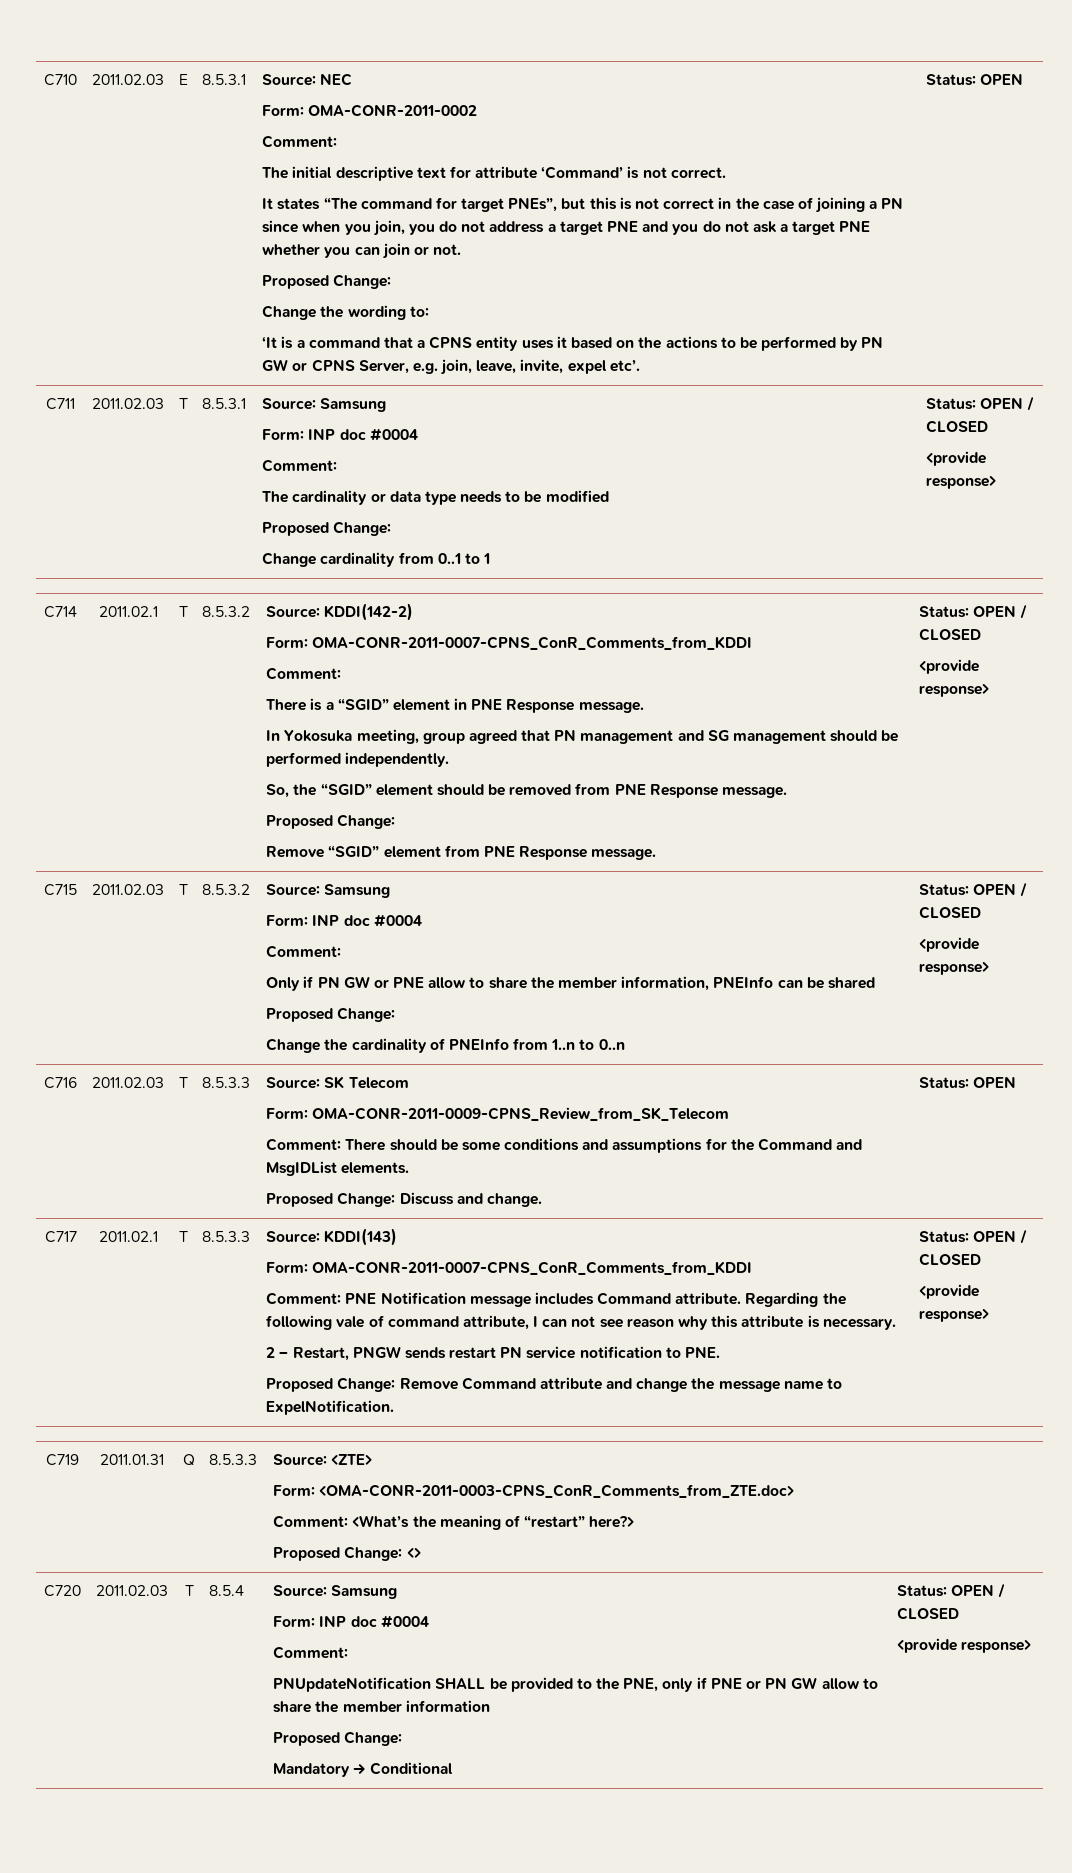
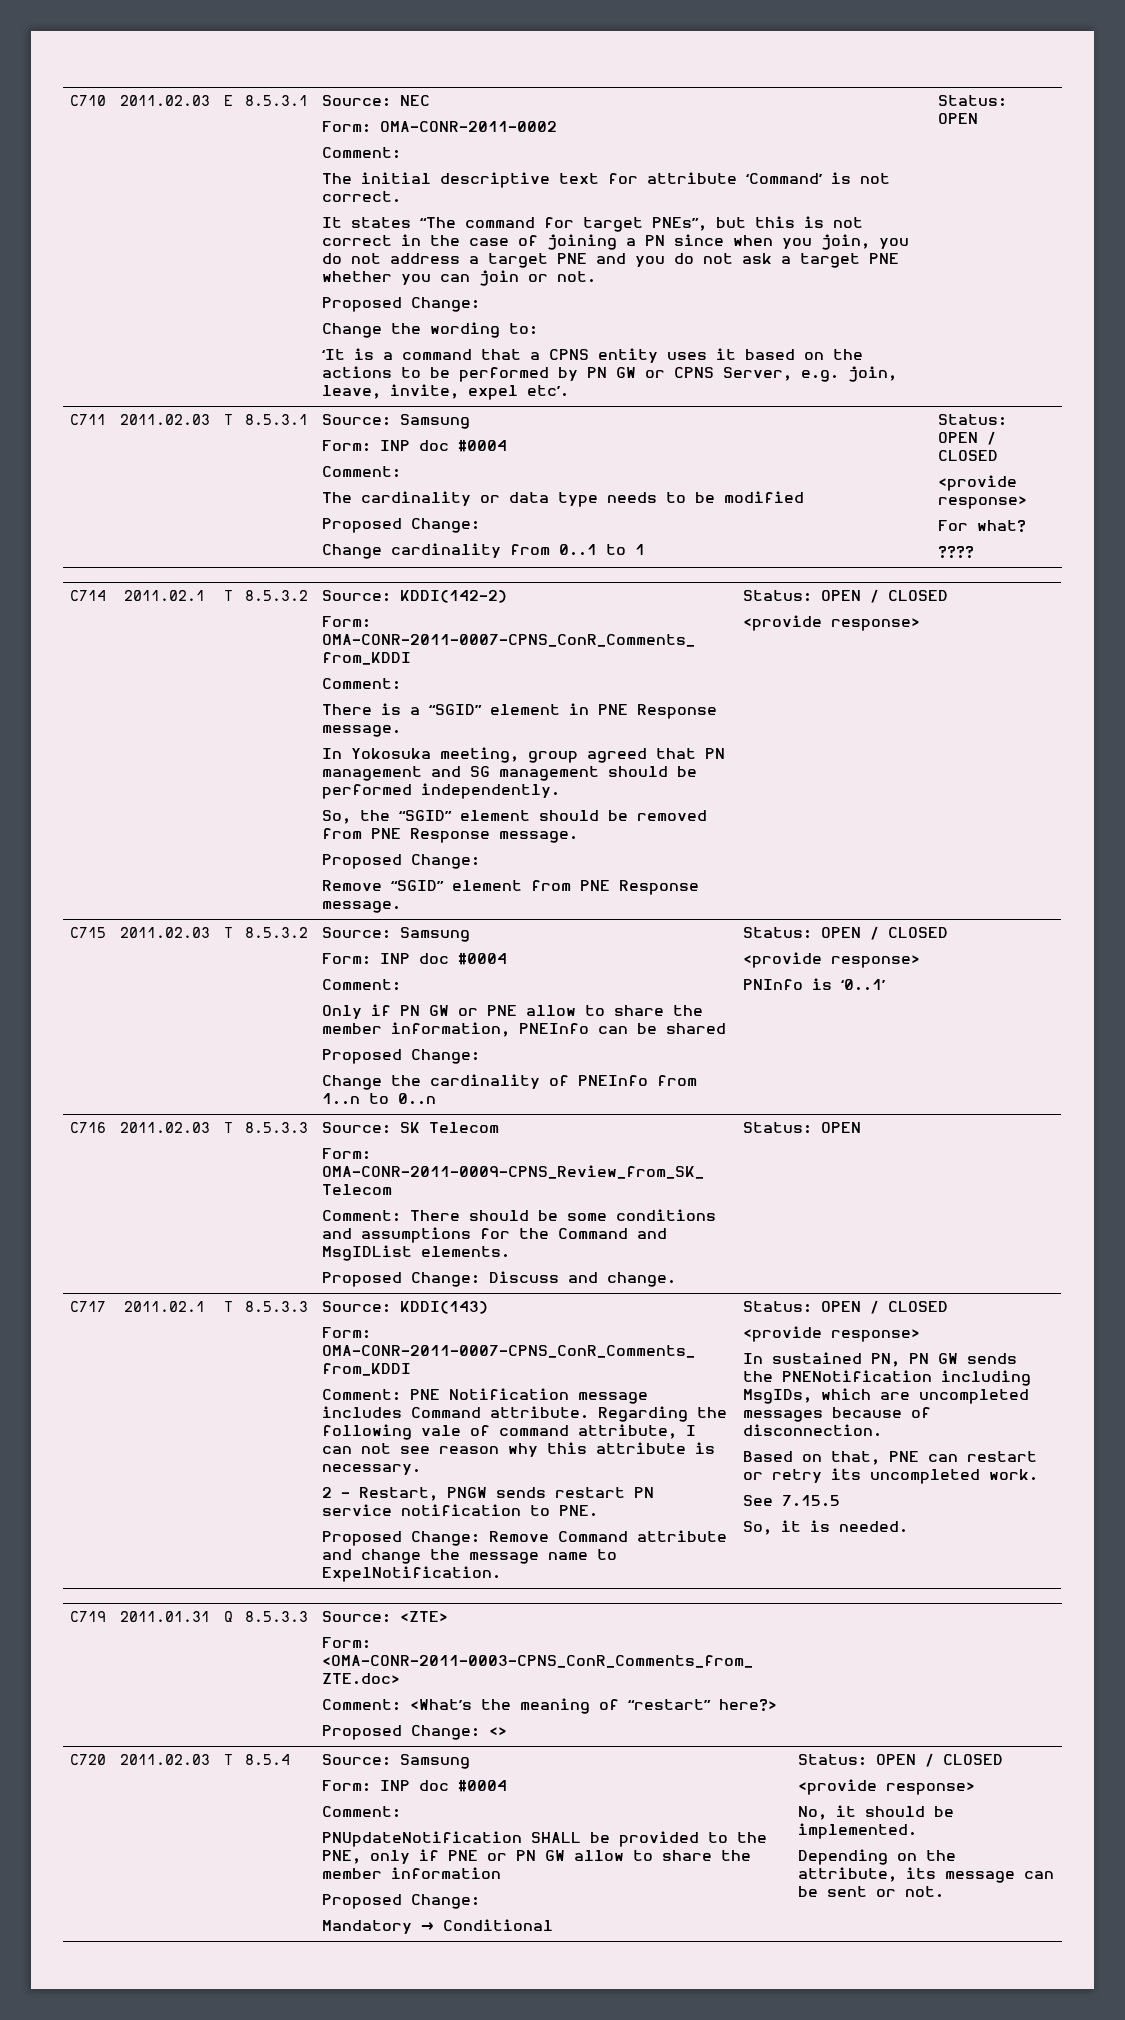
  C711 | 2011.02.03 | T | 8.5.3.1 | Source: Samsung
  Form: INP doc #0004
  Comment:
  The cardinality or data type needs to be modified
  Proposed Change:
  Change cardinality from 0..1 to 1 | Status: OPEN / CLOSED
  <provide response>
+ For what?
+ ????
+ PNInfo is ‘0..1’
+ In sustained PN, PN GW sends the PNENotification including MsgIDs, which are uncompleted messages because of disconnection.
+ Based on that, PNE can restart or retry its uncompleted work.
+ See 7.15.5
+ So, it is needed.
+ No, it should be implemented.
+ Depending on the attribute, its message can be sent or not.

